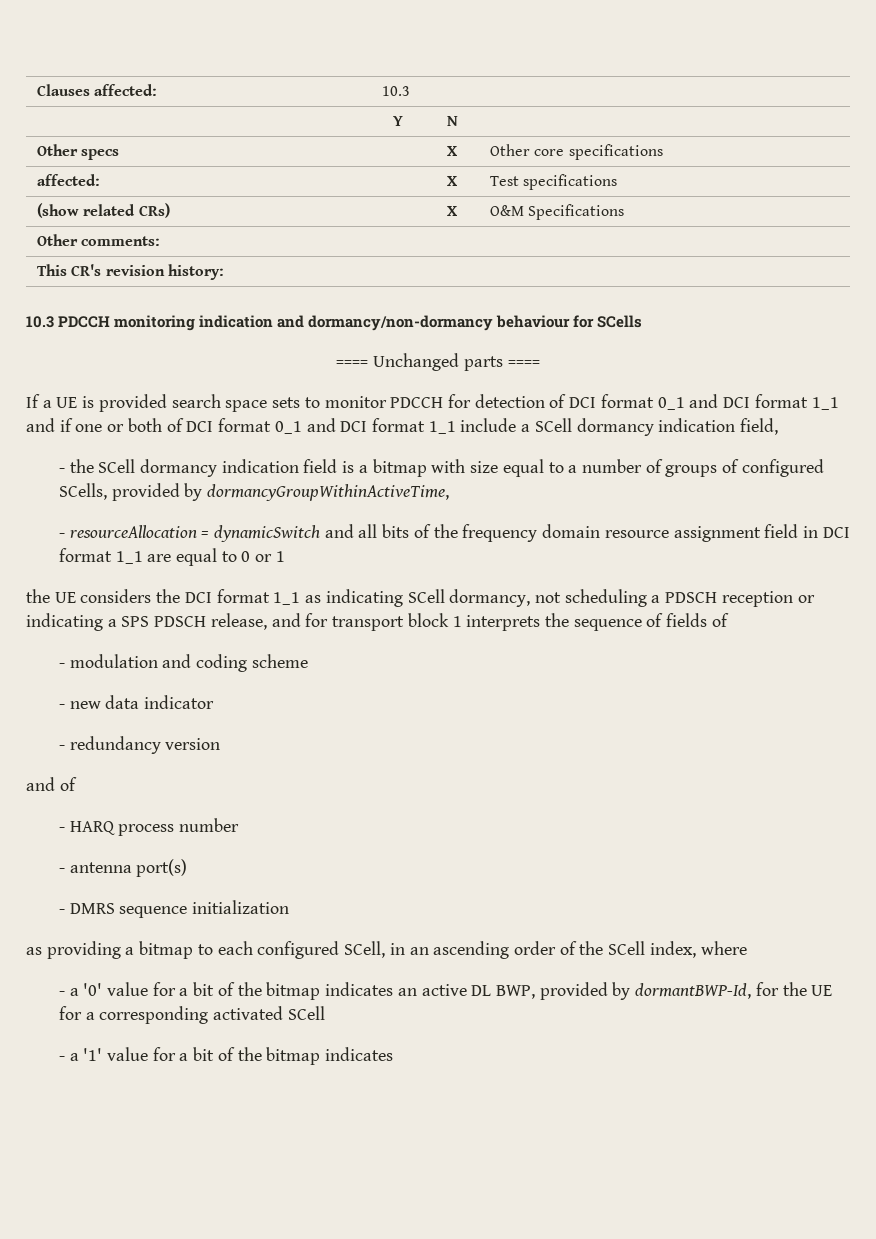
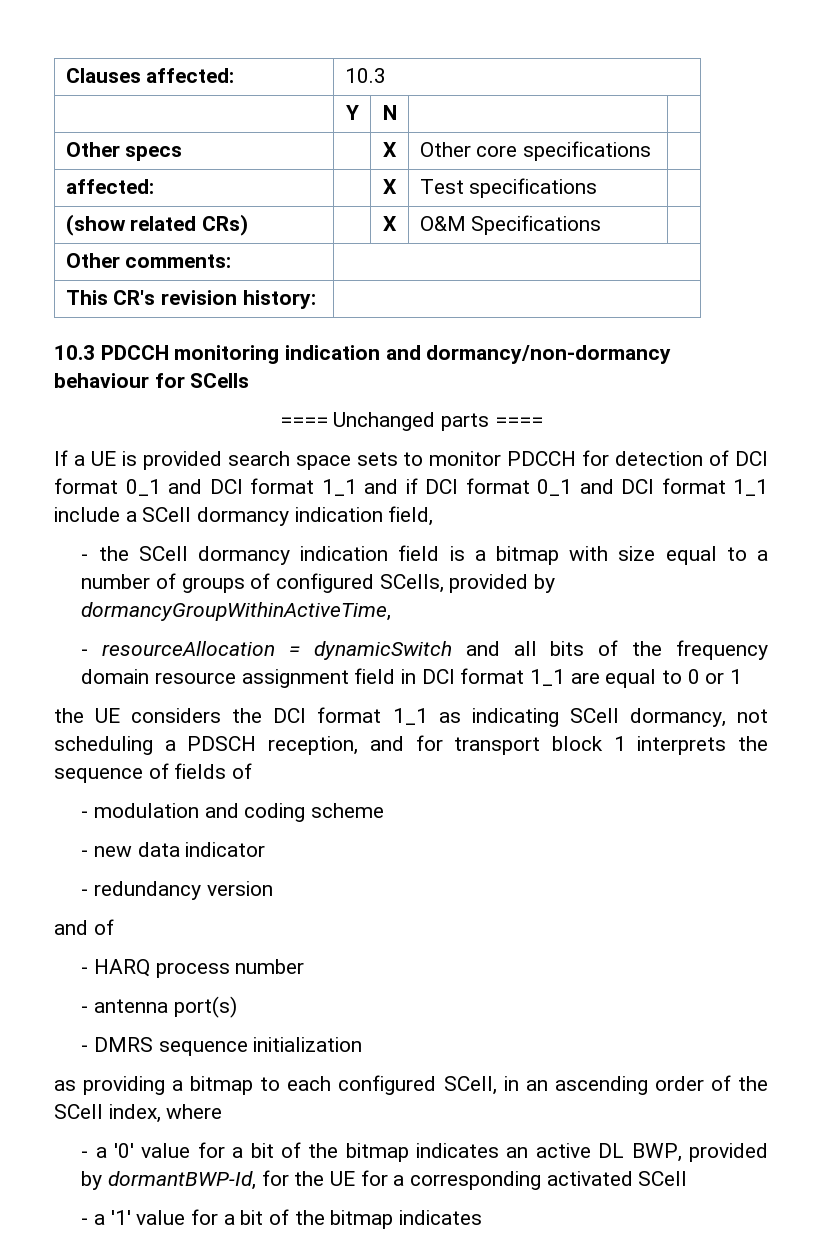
- If a UE is provided search space sets to monitor PDCCH for detection of DCI format 0_1 and DCI format 1_1 and if one or both of DCI format 0_1 and DCI format 1_1 include a SCell dormancy indication field,
+ If a UE is provided search space sets to monitor PDCCH for detection of DCI format 0_1 and DCI format 1_1 and if DCI format 0_1 and DCI format 1_1 include a SCell dormancy indication field,
- the UE considers the DCI format 1_1 as indicating SCell dormancy, not scheduling a PDSCH reception or indicating a SPS PDSCH release, and for transport block 1 interprets the sequence of fields of
+ the UE considers the DCI format 1_1 as indicating SCell dormancy, not scheduling a PDSCH reception, and for transport block 1 interprets the sequence of fields of

